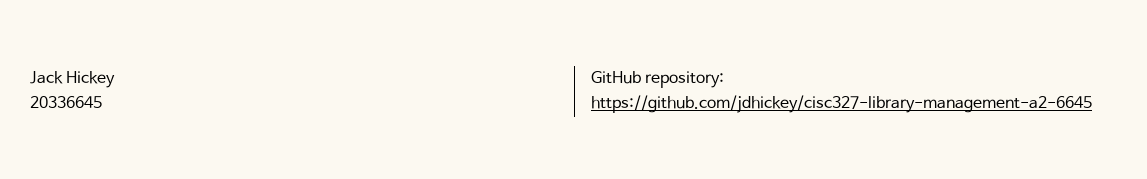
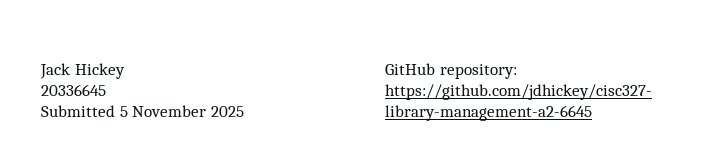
+ Submitted 5 November 2025

